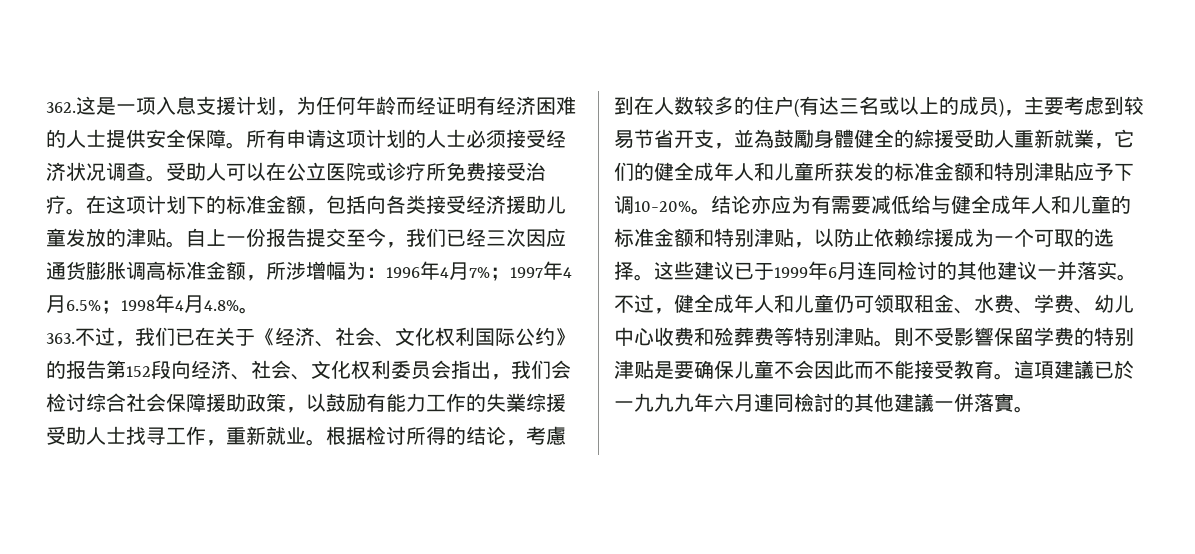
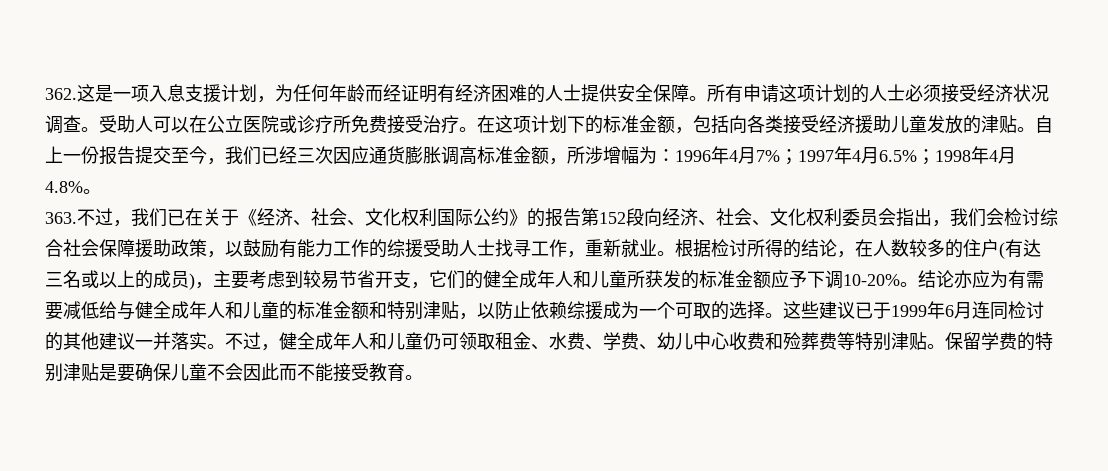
- 363.不过，我们已在关于《经济、社会、文化权利国际公约》的报告第152段向经济、社会、文化权利委员会指出，我们会检讨综合社会保障援助政策，以鼓励有能力工作的失業综援受助人士找寻工作，重新就业。
+ 363.不过，我们已在关于《经济、社会、文化权利国际公约》的报告第152段向经济、社会、文化权利委员会指出，我们会检讨综合社会保障援助政策，以鼓励有能力工作的综援受助人士找寻工作，重新就业。
- 根据检讨所得的结论，考慮到在人数较多的住户(有达三名或以上的成员)，主要考虑到较易节省开支，並為鼓勵身體健全的綜援受助人重新就業，它们的健全成年人和儿童所获发的标准金额和特別津貼应予下调10-20%。
+ 根据检讨所得的结论，在人数较多的住户(有达三名或以上的成员)，主要考虑到较易节省开支，它们的健全成年人和儿童所获发的标准金额应予下调10-20%。
- 則不受影響保留学费的特别津贴是要确保儿童不会因此而不能接受教育。這項建議已於一九九九年六月連同檢討的其他建議一併落實。
+ 保留学费的特别津贴是要确保儿童不会因此而不能接受教育。

